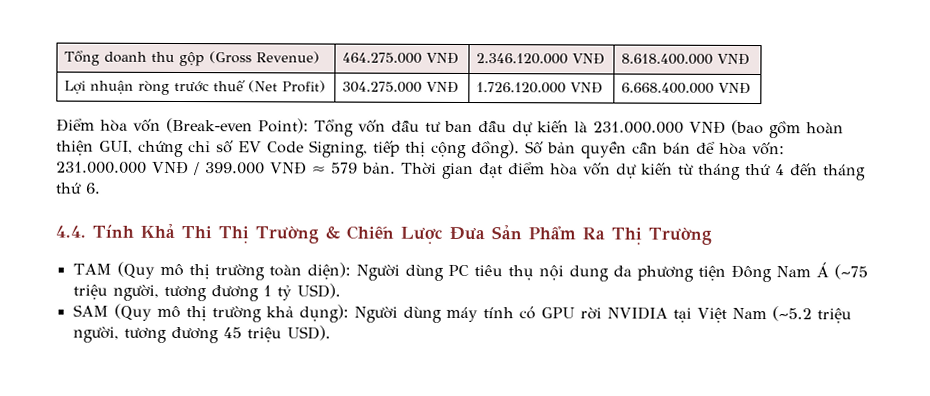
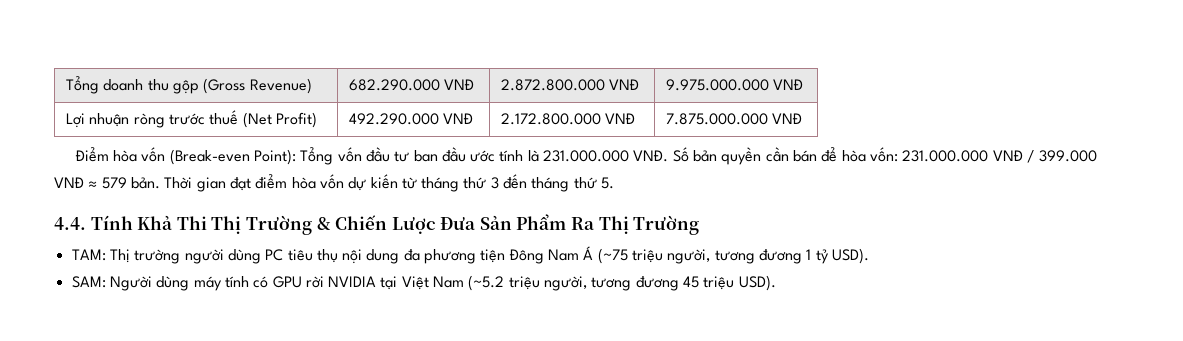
- Tổng doanh thu gộp (Gross Revenue) | 464.275.000 VNĐ | 2.346.120.000 VNĐ | 8.618.400.000 VNĐ
+ Tổng doanh thu gộp (Gross Revenue) | 682.290.000 VNĐ | 2.872.800.000 VNĐ | 9.975.000.000 VNĐ
- Lợi nhuận ròng trước thuế (Net Profit) | 304.275.000 VNĐ | 1.726.120.000 VNĐ | 6.668.400.000 VNĐ
+ Lợi nhuận ròng trước thuế (Net Profit) | 492.290.000 VNĐ | 2.172.800.000 VNĐ | 7.875.000.000 VNĐ
- Điểm hòa vốn (Break-even Point): Tổng vốn đầu tư ban đầu dự kiến là 231.000.000 VNĐ (bao gồm hoàn thiện GUI, chứng chỉ số EV Code Signing, tiếp thị cộng đồng). Số bản quyền cần bán để hòa vốn: 231.000.000 VNĐ / 399.000 VNĐ ≈ 579 bản.
+ Điểm hòa vốn (Break-even Point): Tổng vốn đầu tư ban đầu ước tính là 231.000.000 VNĐ. Số bản quyền cần bán để hòa vốn: 231.000.000 VNĐ / 399.000 VNĐ ≈ 579 bản.
- Thời gian đạt điểm hòa vốn dự kiến từ tháng thứ 4 đến tháng thứ 6.
+ Thời gian đạt điểm hòa vốn dự kiến từ tháng thứ 3 đến tháng thứ 5.
- TAM (Quy mô thị trường toàn diện): Người dùng PC tiêu thụ nội dung đa phương tiện Đông Nam Á (~75 triệu người, tương đương 1 tỷ USD).
+ TAM: Thị trường người dùng PC tiêu thụ nội dung đa phương tiện Đông Nam Á (~75 triệu người, tương đương 1 tỷ USD).
- SAM (Quy mô thị trường khả dụng): Người dùng máy tính có GPU rời NVIDIA tại Việt Nam (~5.2 triệu người, tương đương 45 triệu USD).
+ SAM: Người dùng máy tính có GPU rời NVIDIA tại Việt Nam (~5.2 triệu người, tương đương 45 triệu USD).

